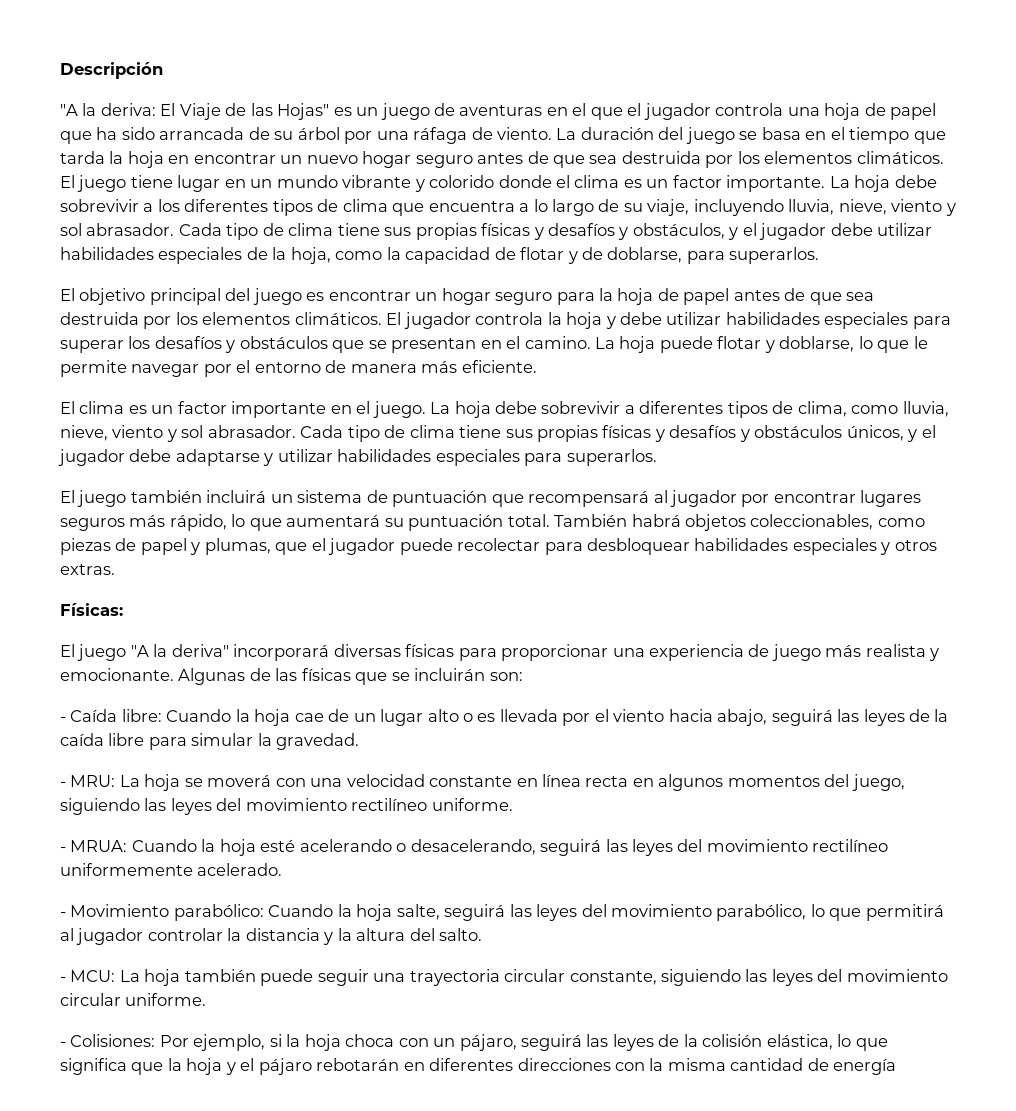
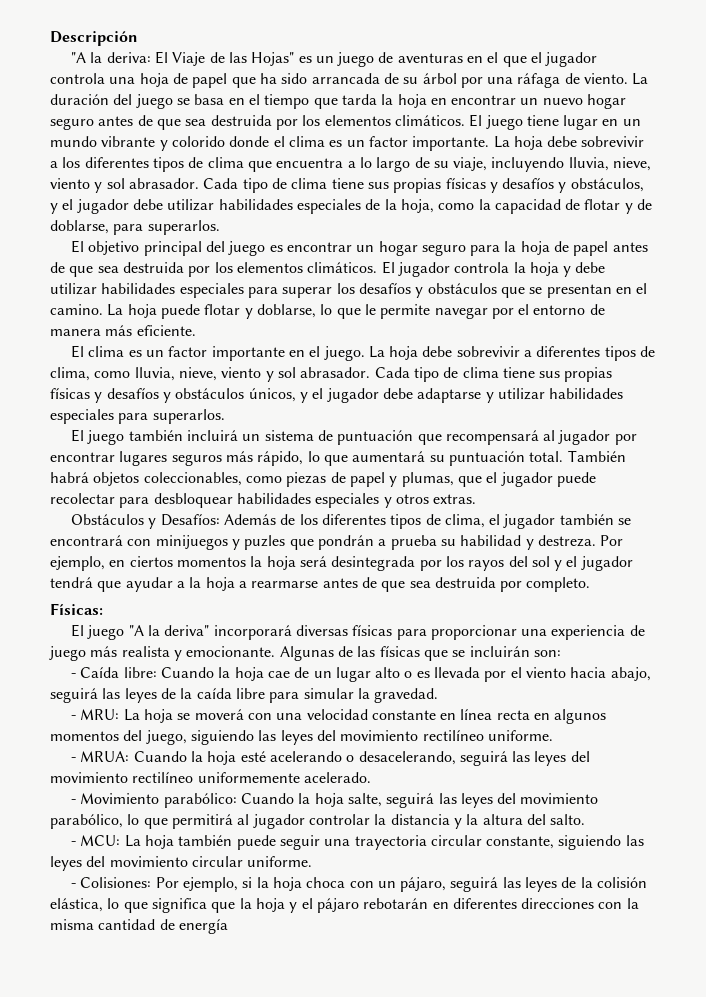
+ Obstáculos y Desafíos: Además de los diferentes tipos de clima, el jugador también se encontrará con minijuegos y puzles que pondrán a prueba su habilidad y destreza. Por ejemplo, en ciertos momentos la hoja será desintegrada por los rayos del sol y el jugador tendrá que ayudar a la hoja a rearmarse antes de que sea destruida por completo.

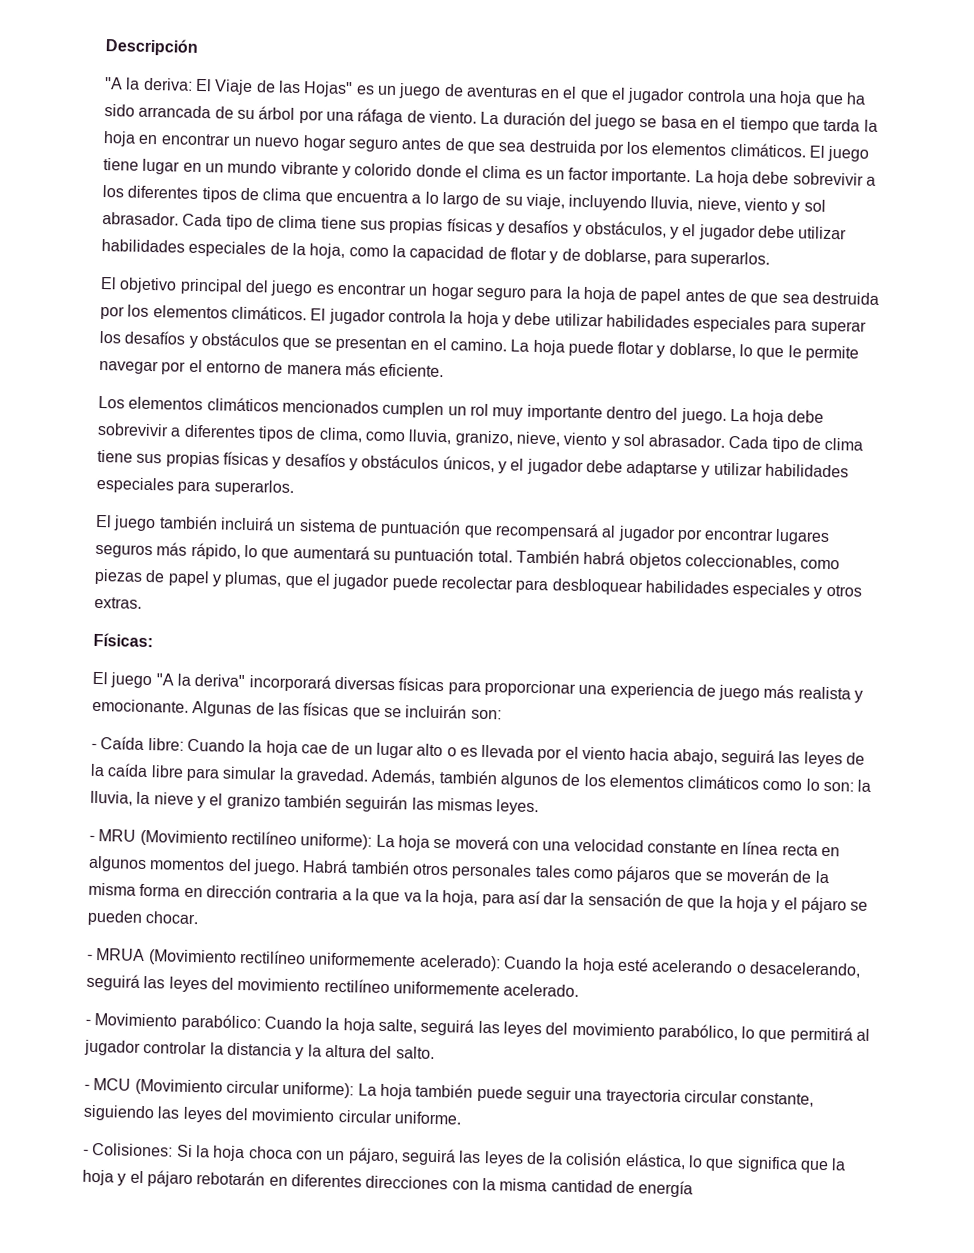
- "A la deriva: El Viaje de las Hojas" es un juego de aventuras en el que el jugador controla una hoja de papel que ha sido arrancada de su árbol por una ráfaga de viento.
+ "A la deriva: El Viaje de las Hojas" es un juego de aventuras en el que el jugador controla una hoja que ha sido arrancada de su árbol por una ráfaga de viento.
- El clima es un factor importante en el juego.
+ Los elementos climáticos mencionados cumplen un rol muy importante dentro del juego.
- La hoja debe sobrevivir a diferentes tipos de clima, como lluvia, nieve, viento y sol abrasador.
+ La hoja debe sobrevivir a diferentes tipos de clima, como lluvia, granizo, nieve, viento y sol abrasador.
- Obstáculos y Desafíos: Además de los diferentes tipos de clima, el jugador también se encontrará con minijuegos y puzles que pondrán a prueba su habilidad y destreza. Por ejemplo, en ciertos momentos la hoja será desintegrada por los rayos del sol y el jugador tendrá que ayudar a la hoja a rearmarse antes de que sea destruida por completo.
- - Caída libre: Cuando la hoja cae de un lugar alto o es llevada por el viento hacia abajo, seguirá las leyes de la caída libre para simular la gravedad.
- - MRU: La hoja se moverá con una velocidad constante en línea recta en algunos momentos del juego, siguiendo las leyes del movimiento rectilíneo uniforme.
- - MRUA: Cuando la hoja esté acelerando o desacelerando, seguirá las leyes del movimiento rectilíneo uniformemente acelerado.
+ - Caída libre: Cuando la hoja cae de un lugar alto o es llevada por el viento hacia abajo, seguirá las leyes de la caída libre para simular la gravedad. Además, también algunos de los elementos climáticos como lo son: la lluvia, la nieve y el granizo también seguirán las mismas leyes.
+ - MRU (Movimiento rectilíneo uniforme): La hoja se moverá con una velocidad constante en línea recta en algunos momentos del juego. Habrá también otros personales tales como pájaros que se moverán de la misma forma en dirección contraria a la que va la hoja, para así dar la sensación de que la hoja y el pájaro se pueden chocar.
+ - MRUA (Movimiento rectilíneo uniformemente acelerado): Cuando la hoja esté acelerando o desacelerando, seguirá las leyes del movimiento rectilíneo uniformemente acelerado.
- - MCU: La hoja también puede seguir una trayectoria circular constante, siguiendo las leyes del movimiento circular uniforme.
+ - MCU (Movimiento circular uniforme): La hoja también puede seguir una trayectoria circular constante, siguiendo las leyes del movimiento circular uniforme.
- - Colisiones: Por ejemplo, si la hoja choca con un pájaro, seguirá las leyes de la colisión elástica, lo que significa que la hoja y el pájaro rebotarán en diferentes direcciones con la misma cantidad de energía
+ - Colisiones: Si la hoja choca con un pájaro, seguirá las leyes de la colisión elástica, lo que significa que la hoja y el pájaro rebotarán en diferentes direcciones con la misma cantidad de energía

